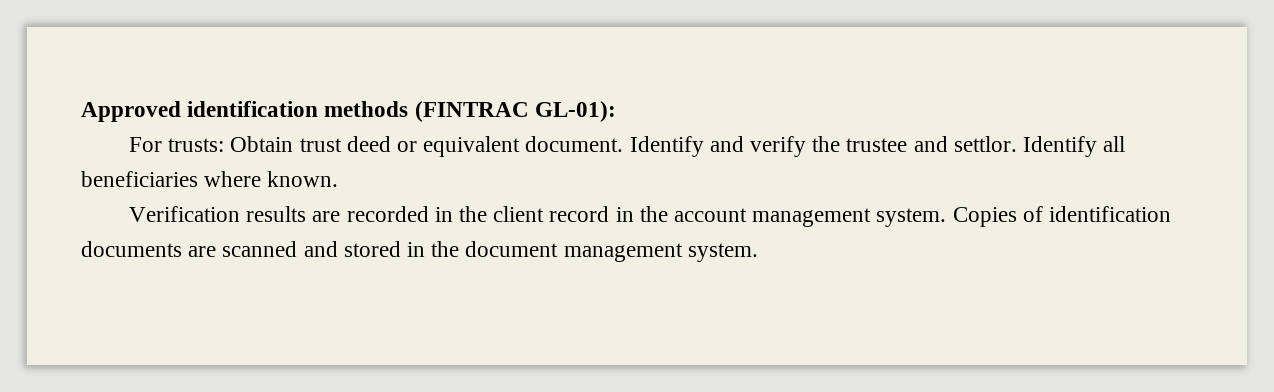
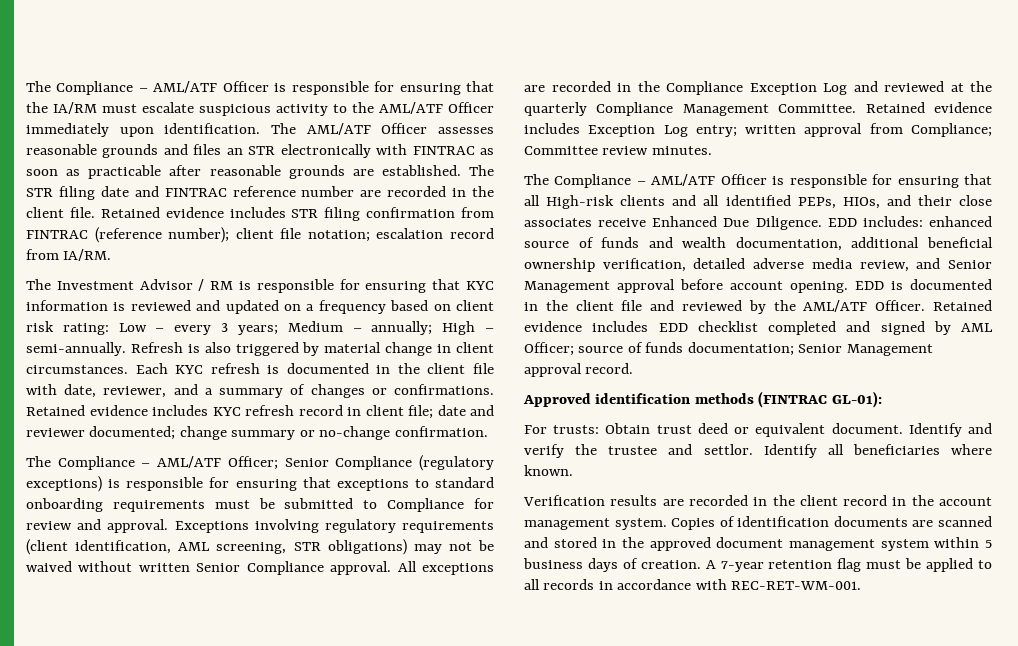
+ The Compliance – AML/ATF Officer is responsible for ensuring that the IA/RM must escalate suspicious activity to the AML/ATF Officer immediately upon identification. The AML/ATF Officer assesses reasonable grounds and files an STR electronically with FINTRAC as soon as practicable after reasonable grounds are established. The STR filing date and FINTRAC reference number are recorded in the client file. Retained evidence includes STR filing confirmation from FINTRAC (reference number); client file notation; escalation record from IA/RM.
+ The Investment Advisor / RM is responsible for ensuring that KYC information is reviewed and updated on a frequency based on client risk rating: Low – every 3 years; Medium – annually; High – semi-annually. Refresh is also triggered by material change in client circumstances. Each KYC refresh is documented in the client file with date, reviewer, and a summary of changes or confirmations. Retained evidence includes KYC refresh record in client file; date and reviewer documented; change summary or no-change confirmation.
+ The Compliance – AML/ATF Officer; Senior Compliance (regulatory exceptions) is responsible for ensuring that exceptions to standard onboarding requirements must be submitted to Compliance for review and approval. Exceptions involving regulatory requirements (client identification, AML screening, STR obligations) may not be waived without written Senior Compliance approval. All exceptions are recorded in the Compliance Exception Log and reviewed at the quarterly Compliance Management Committee. Retained evidence includes Exception Log entry; written approval from Compliance; Committee review minutes.
+ The Compliance – AML/ATF Officer is responsible for ensuring that all High-risk clients and all identified PEPs, HIOs, and their close associates receive Enhanced Due Diligence. EDD includes: enhanced source of funds and wealth documentation, additional beneficial ownership verification, detailed adverse media review, and Senior Management approval before account opening. EDD is documented in the client file and reviewed by the AML/ATF Officer. Retained evidence includes EDD checklist completed and signed by AML Officer; source of funds documentation; Senior Management approval record.
- Copies of identification documents are scanned and stored in the document management system.
+ Copies of identification documents are scanned and stored in the approved document management system within 5 business days of creation. A 7-year retention flag must be applied to all records in accordance with REC-RET-WM-001.

